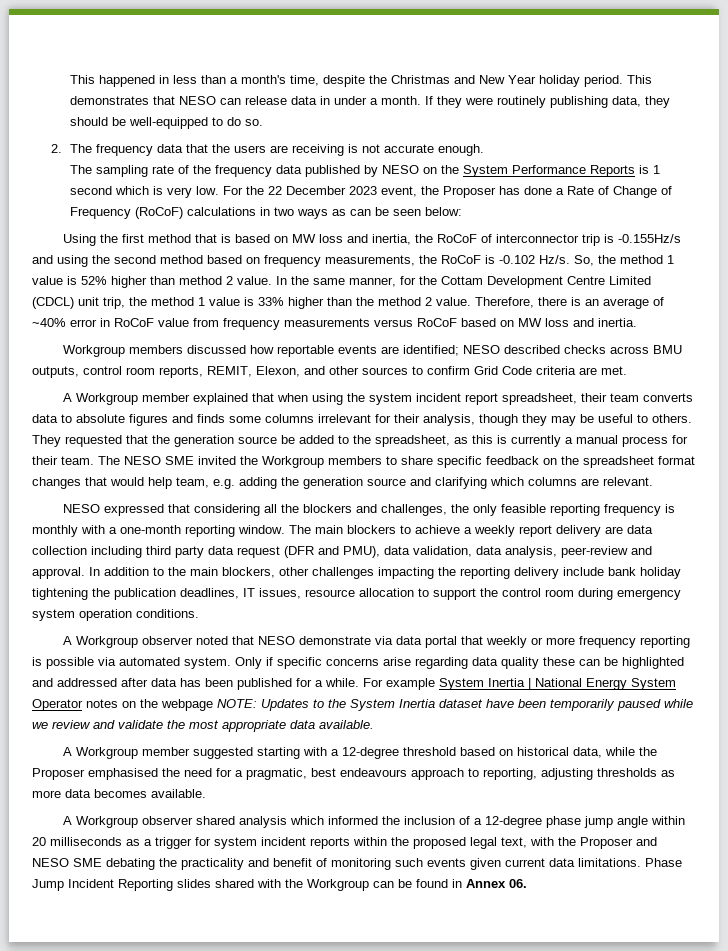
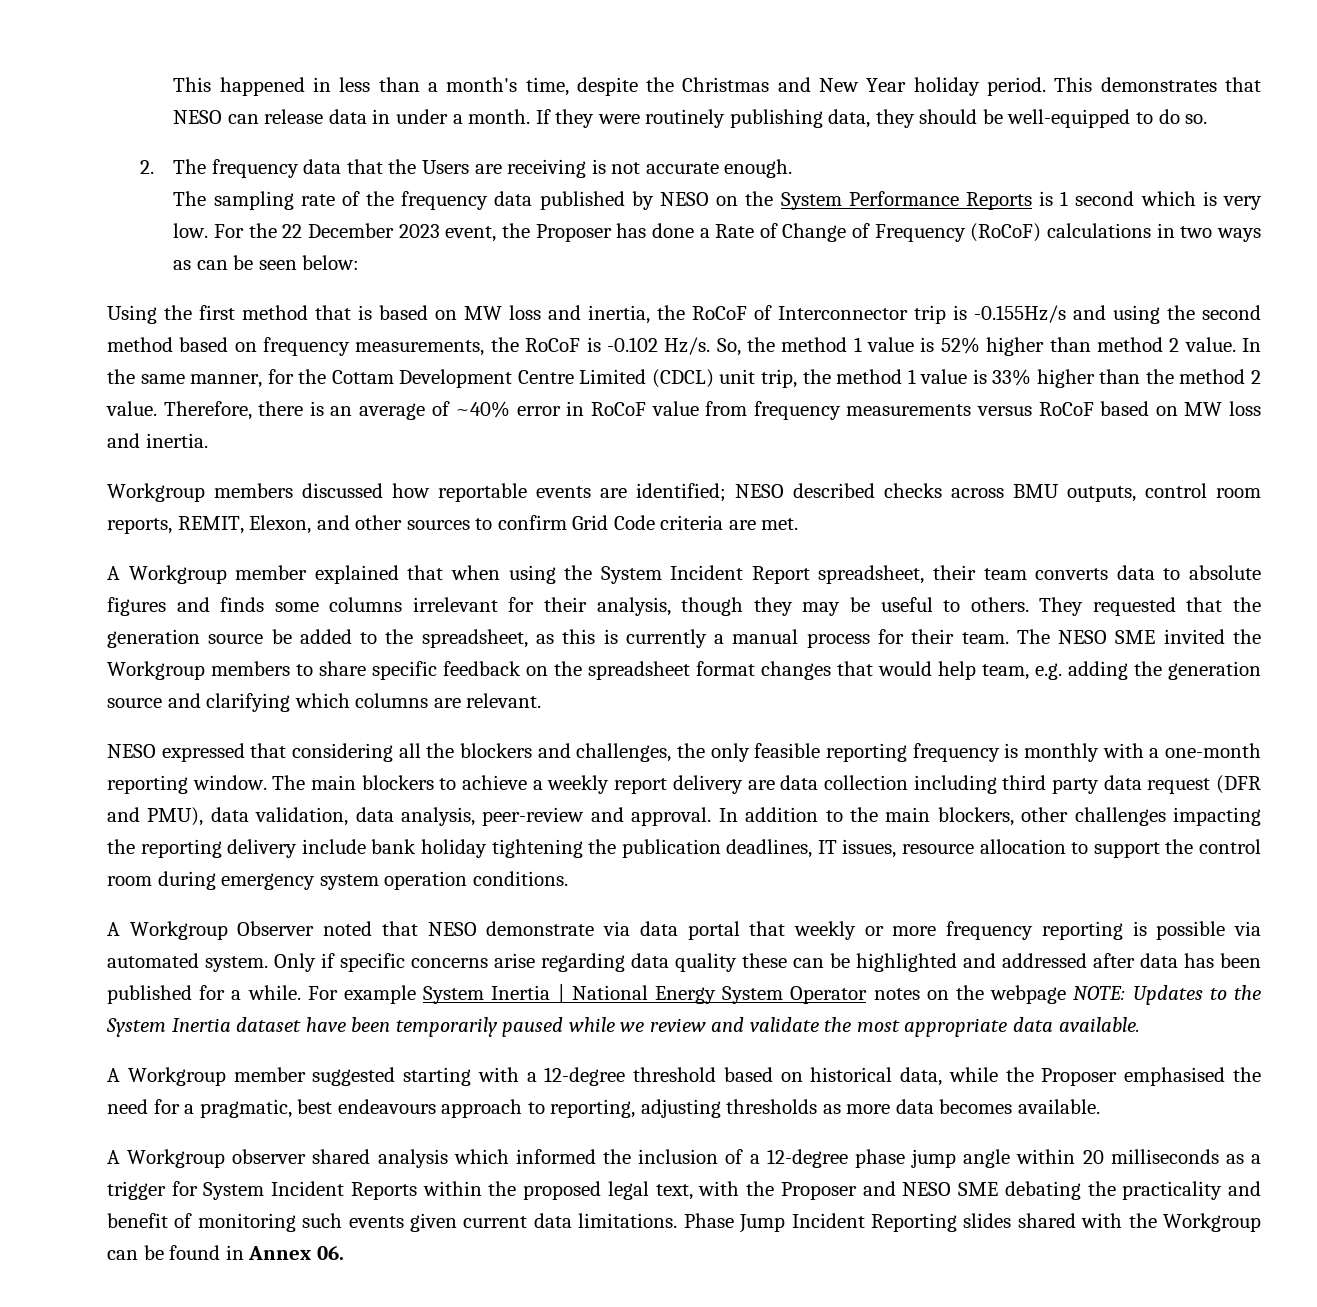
- 2. The frequency data that the users are receiving is not accurate enough.
+ 2. The frequency data that the Users are receiving is not accurate enough.
- Using the first method that is based on MW loss and inertia, the RoCoF of interconnector trip is -0.155Hz/s and using the second method based on frequency measurements, the RoCoF is -0.102 Hz/s.
+ Using the first method that is based on MW loss and inertia, the RoCoF of Interconnector trip is -0.155Hz/s and using the second method based on frequency measurements, the RoCoF is -0.102 Hz/s.
- A Workgroup member explained that when using the system incident report spreadsheet, their team converts data to absolute figures and finds some columns irrelevant for their analysis, though they may be useful to others.
+ A Workgroup member explained that when using the System Incident Report spreadsheet, their team converts data to absolute figures and finds some columns irrelevant for their analysis, though they may be useful to others.
- A Workgroup observer noted that NESO demonstrate via data portal that weekly or more frequency reporting is possible via automated system.
+ A Workgroup Observer noted that NESO demonstrate via data portal that weekly or more frequency reporting is possible via automated system.
- A Workgroup observer shared analysis which informed the inclusion of a 12-degree phase jump angle within 20 milliseconds as a trigger for system incident reports within the proposed legal text, with the Proposer and NESO SME debating the practicality and benefit of monitoring such events given current data limitations.
+ A Workgroup observer shared analysis which informed the inclusion of a 12-degree phase jump angle within 20 milliseconds as a trigger for System Incident Reports within the proposed legal text, with the Proposer and NESO SME debating the practicality and benefit of monitoring such events given current data limitations.

